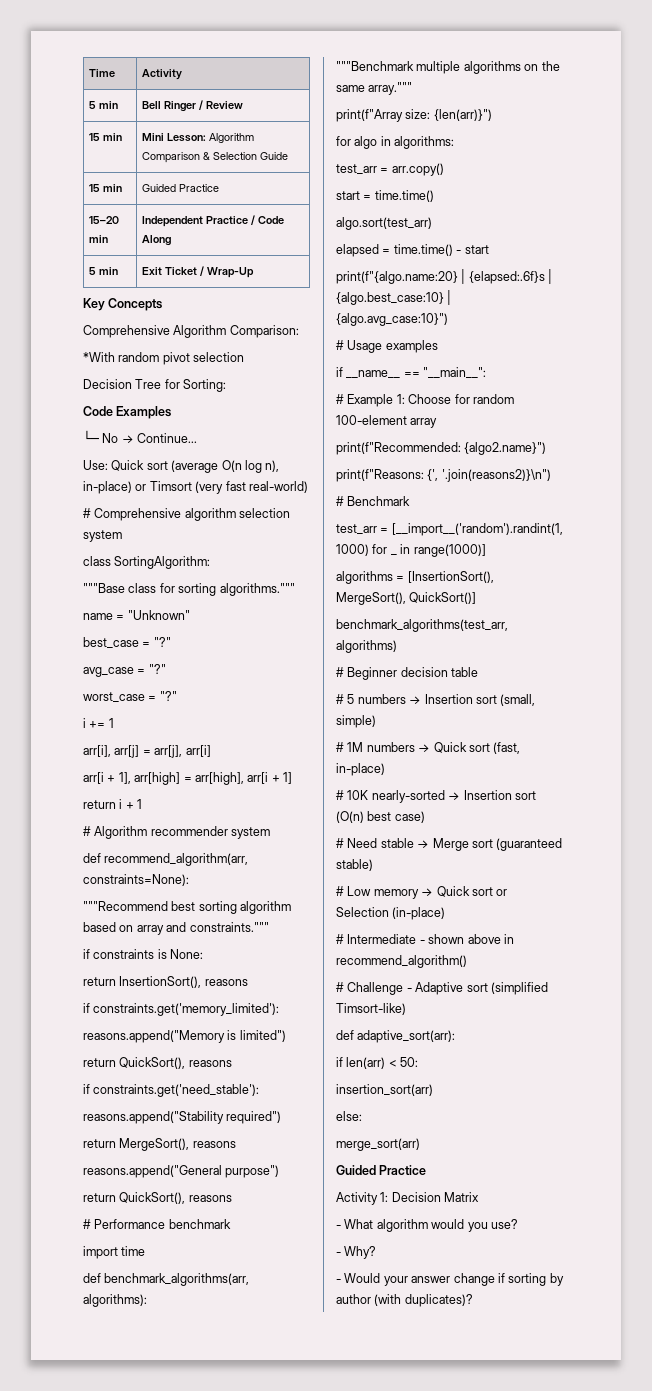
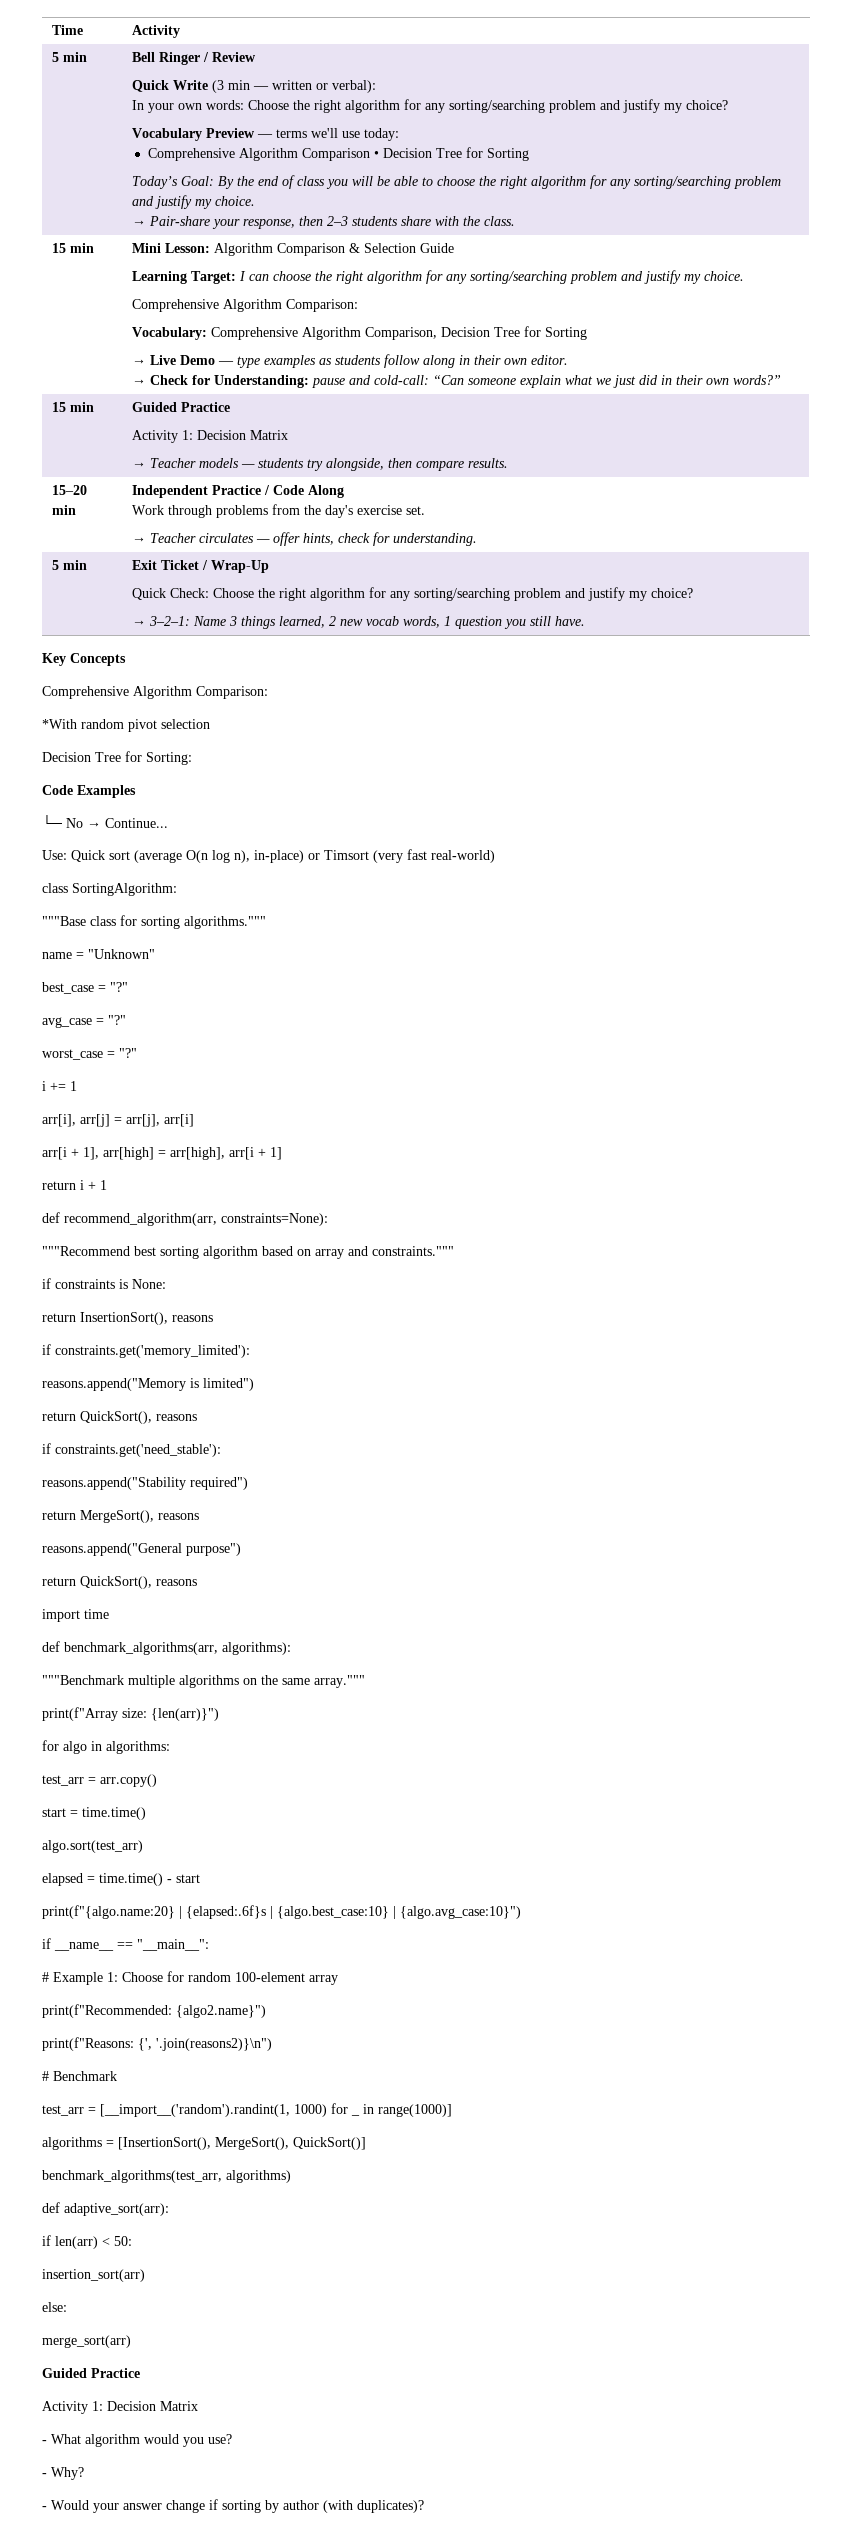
+ Quick Write (3 min — written or verbal):
+ In your own words: Choose the right algorithm for any sorting/searching problem and justify my choice?
+ Vocabulary Preview — terms we'll use today:
+ Comprehensive Algorithm Comparison • Decision Tree for Sorting
+ Today’s Goal: By the end of class you will be able to choose the right algorithm for any sorting/searching problem and justify my choice.
+ → Pair-share your response, then 2–3 students share with the class.
+ Learning Target: I can choose the right algorithm for any sorting/searching problem and justify my choice.
+ Comprehensive Algorithm Comparison:
+ Vocabulary: Comprehensive Algorithm Comparison, Decision Tree for Sorting
+ → Live Demo — type examples as students follow along in their own editor.
+ → Check for Understanding: pause and cold-call: “Can someone explain what we just did in their own words?”
  15 min | Guided Practice
+ Activity 1: Decision Matrix
+ → Teacher models — students try alongside, then compare results.
  15–20 min | Independent Practice / Code Along
+ Work through problems from the day's exercise set.
+ → Teacher circulates — offer hints, check for understanding.
  5 min | Exit Ticket / Wrap-Up
+ Quick Check: Choose the right algorithm for any sorting/searching problem and justify my choice?
+ → 3–2–1: Name 3 things learned, 2 new vocab words, 1 question you still have.
- # Comprehensive algorithm selection system
- # Algorithm recommender system
- # Performance benchmark
- # Usage examples
- # Beginner decision table
- # 5 numbers → Insertion sort (small, simple)
- # 1M numbers → Quick sort (fast, in-place)
- # 10K nearly-sorted → Insertion sort (O(n) best case)
- # Need stable → Merge sort (guaranteed stable)
- # Low memory → Quick sort or Selection (in-place)
- # Intermediate - shown above in recommend_algorithm()
- # Challenge - Adaptive sort (simplified Timsort-like)

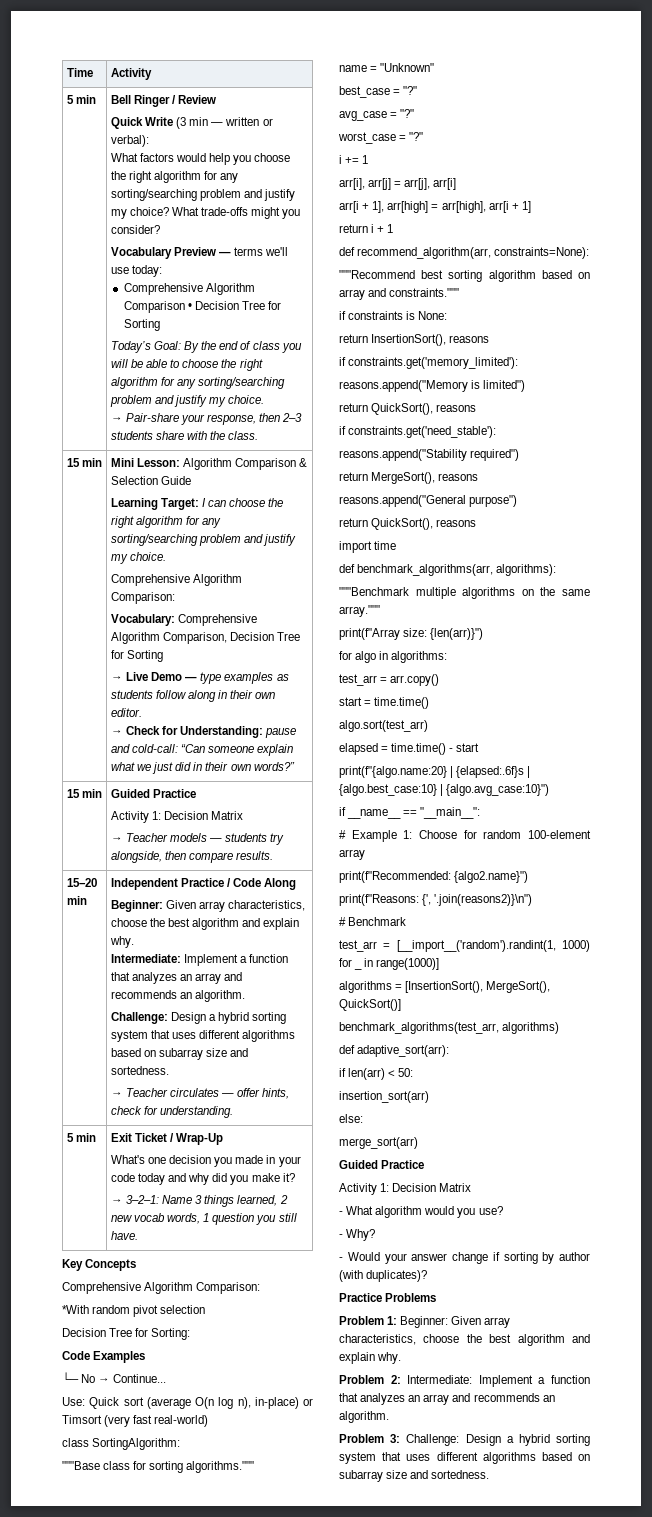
- In your own words: Choose the right algorithm for any sorting/searching problem and justify my choice?
+ What factors would help you choose the right algorithm for any sorting/searching problem and justify my choice? What trade-offs might you consider?
  Independent Practice / Code Along
- Work through problems from the day's exercise set.
+ Beginner: Given array characteristics, choose the best algorithm and explain why.
+ Intermediate: Implement a function that analyzes an array and recommends an algorithm.
+ Challenge: Design a hybrid sorting system that uses different algorithms based on subarray size and sortedness.
  5 min | Exit Ticket / Wrap-Up
- Quick Check: Choose the right algorithm for any sorting/searching problem and justify my choice?
+ What's one decision you made in your code today and why did you make it?
+ Practice Problems
+ Problem 1: Beginner: Given array characteristics, choose the best algorithm and explain why.
+ Problem 2: Intermediate: Implement a function that analyzes an array and recommends an algorithm.
+ Problem 3: Challenge: Design a hybrid sorting system that uses different algorithms based on subarray size and sortedness.

